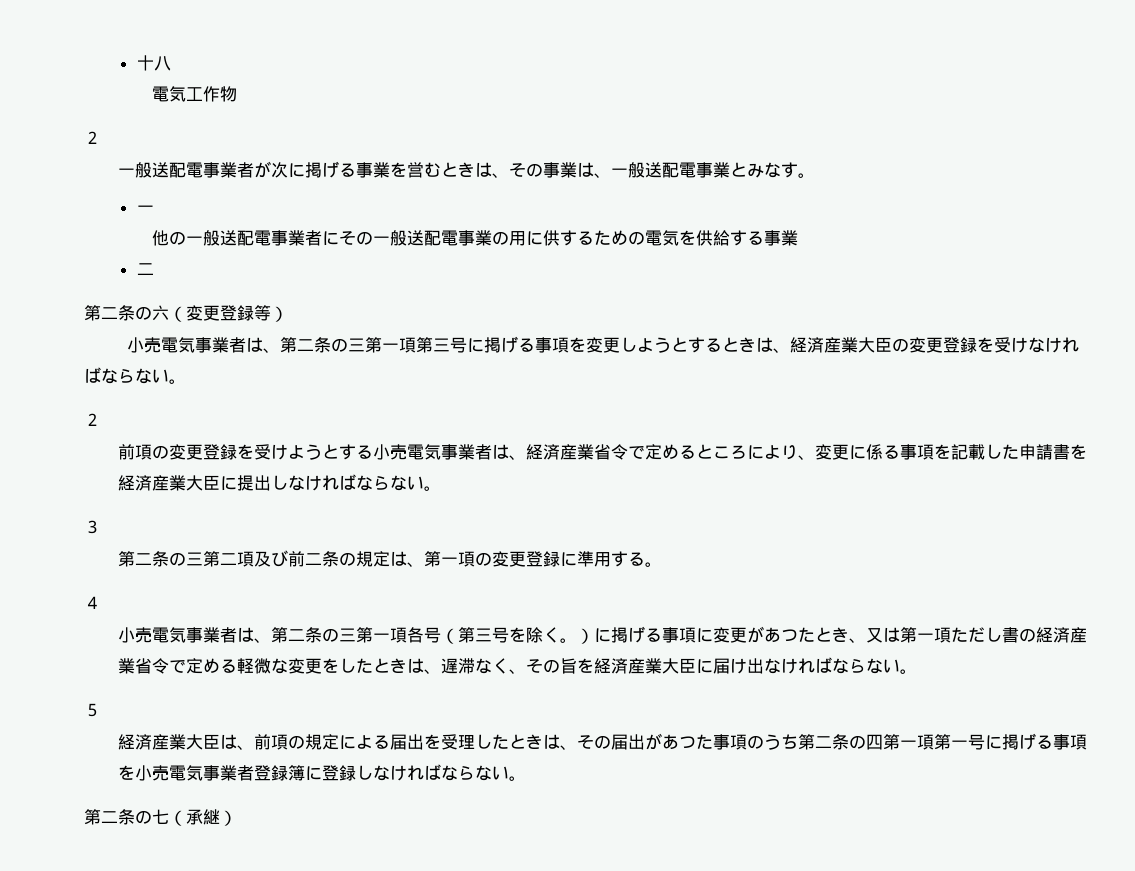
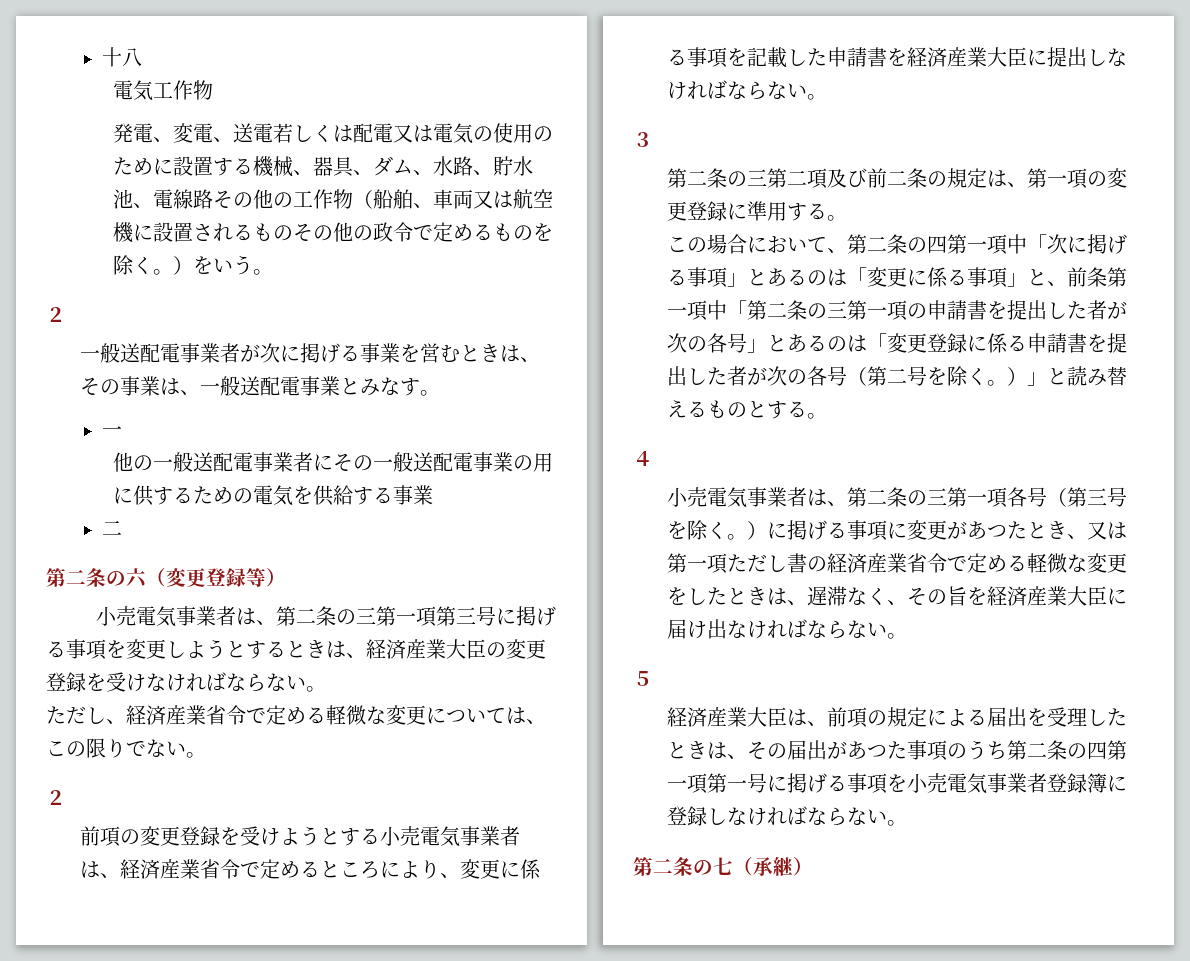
+ 発電、変電、送電若しくは配電又は電気の使用のために設置する機械、器具、ダム、水路、貯水池、電線路その他の工作物（船舶、車両又は航空機に設置されるものその他の政令で定めるものを除く。）をいう。
+ ただし、経済産業省令で定める軽微な変更については、この限りでない。
+ この場合において、第二条の四第一項中「次に掲げる事項」とあるのは「変更に係る事項」と、前条第一項中「第二条の三第一項の申請書を提出した者が次の各号」とあるのは「変更登録に係る申請書を提出した者が次の各号（第二号を除く。）」と読み替えるものとする。

